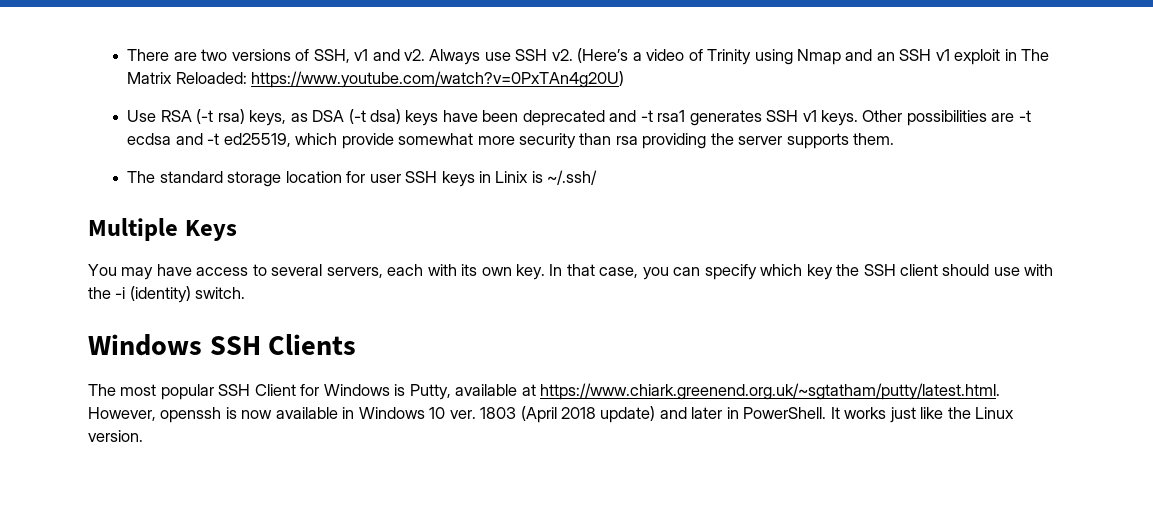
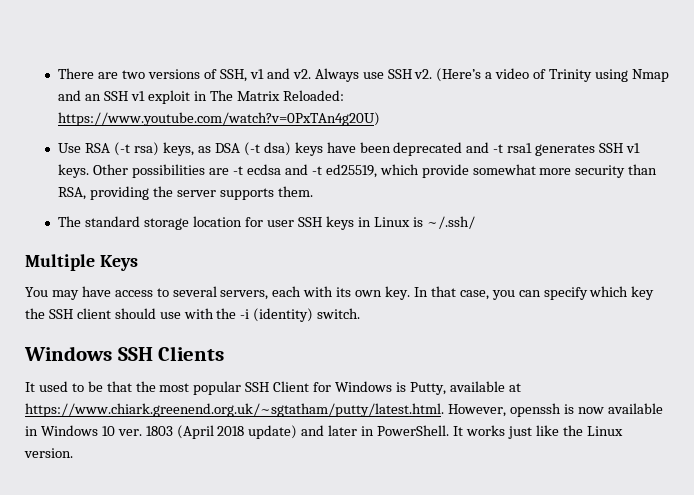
- Other possibilities are -t ecdsa and -t ed25519, which provide somewhat more security than rsa providing the server supports them.
+ Other possibilities are -t ecdsa and -t ed25519, which provide somewhat more security than RSA, providing the server supports them.
- The standard storage location for user SSH keys in Linix is ~/.ssh/
+ The standard storage location for user SSH keys in Linux is ~/.ssh/
- The most popular SSH Client for Windows is Putty, available at https://www.chiark.greenend.org.uk/~sgtatham/putty/latest.html. However, openssh is now available in Windows 10 ver.
+ It used to be that the most popular SSH Client for Windows is Putty, available at https://www.chiark.greenend.org.uk/~sgtatham/putty/latest.html. However, openssh is now available in Windows 10 ver.

